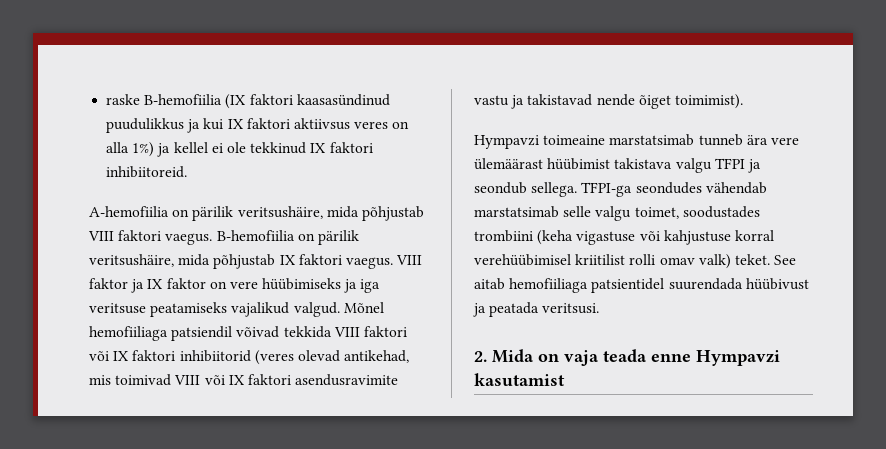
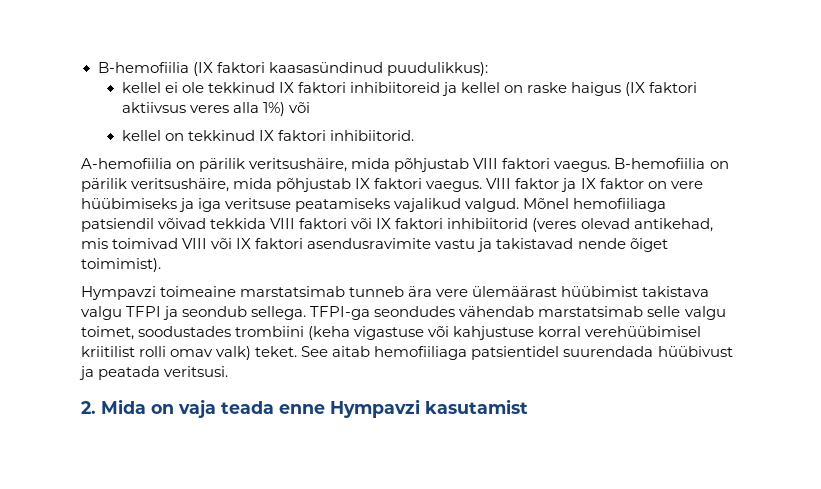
- raske B-hemofiilia (IX faktori kaasasündinud puudulikkus ja kui IX faktori aktiivsus veres on alla 1%) ja kellel ei ole tekkinud IX faktori inhibiitoreid.
+ B-hemofiilia (IX faktori kaasasündinud puudulikkus):
+ kellel ei ole tekkinud IX faktori inhibiitoreid ja kellel on raske haigus (IX faktori aktiivsus veres alla 1%) või
+ kellel on tekkinud IX faktori inhibiitorid.

